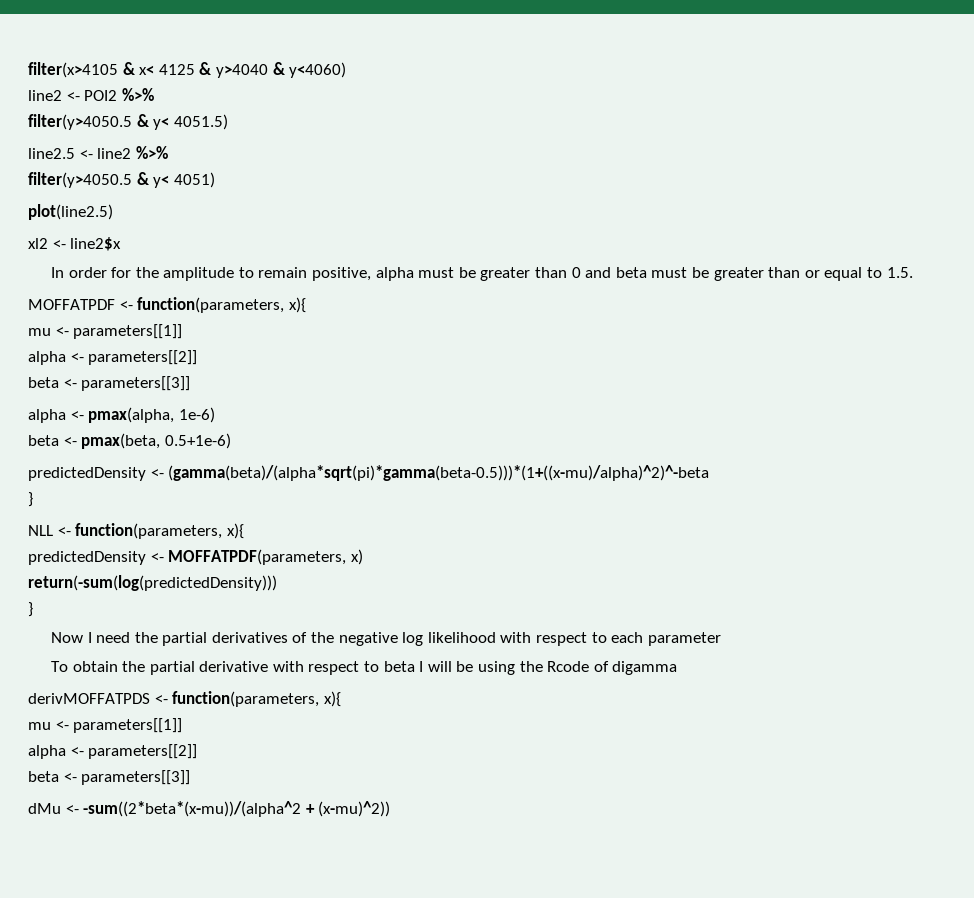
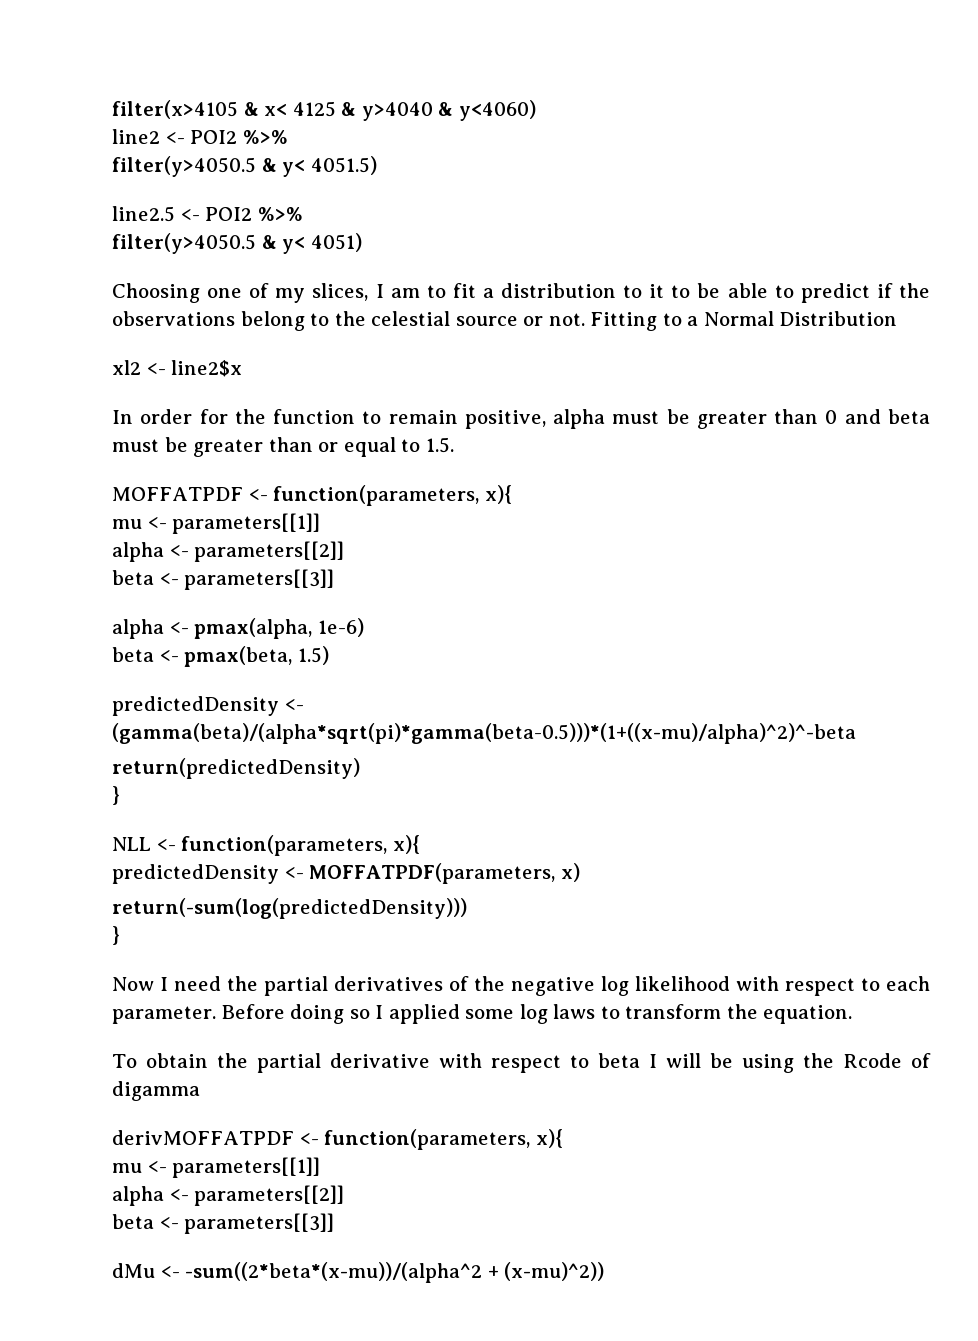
- line2.5 <- line2 %>%
+ line2.5 <- POI2 %>%
- plot(line2.5)
+ Choosing one of my slices, I am to fit a distribution to it to be able to predict if the observations belong to the celestial source or not. Fitting to a Normal Distribution
- In order for the amplitude to remain positive, alpha must be greater than 0 and beta must be greater than or equal to 1.5.
+ In order for the function to remain positive, alpha must be greater than 0 and beta must be greater than or equal to 1.5.
- beta <- pmax(beta, 0.5+1e-6)
+ beta <- pmax(beta, 1.5)
+ return(predictedDensity)
- Now I need the partial derivatives of the negative log likelihood with respect to each parameter
+ Now I need the partial derivatives of the negative log likelihood with respect to each parameter. Before doing so I applied some log laws to transform the equation.
- derivMOFFATPDS <- function(parameters, x){
+ derivMOFFATPDF <- function(parameters, x){

